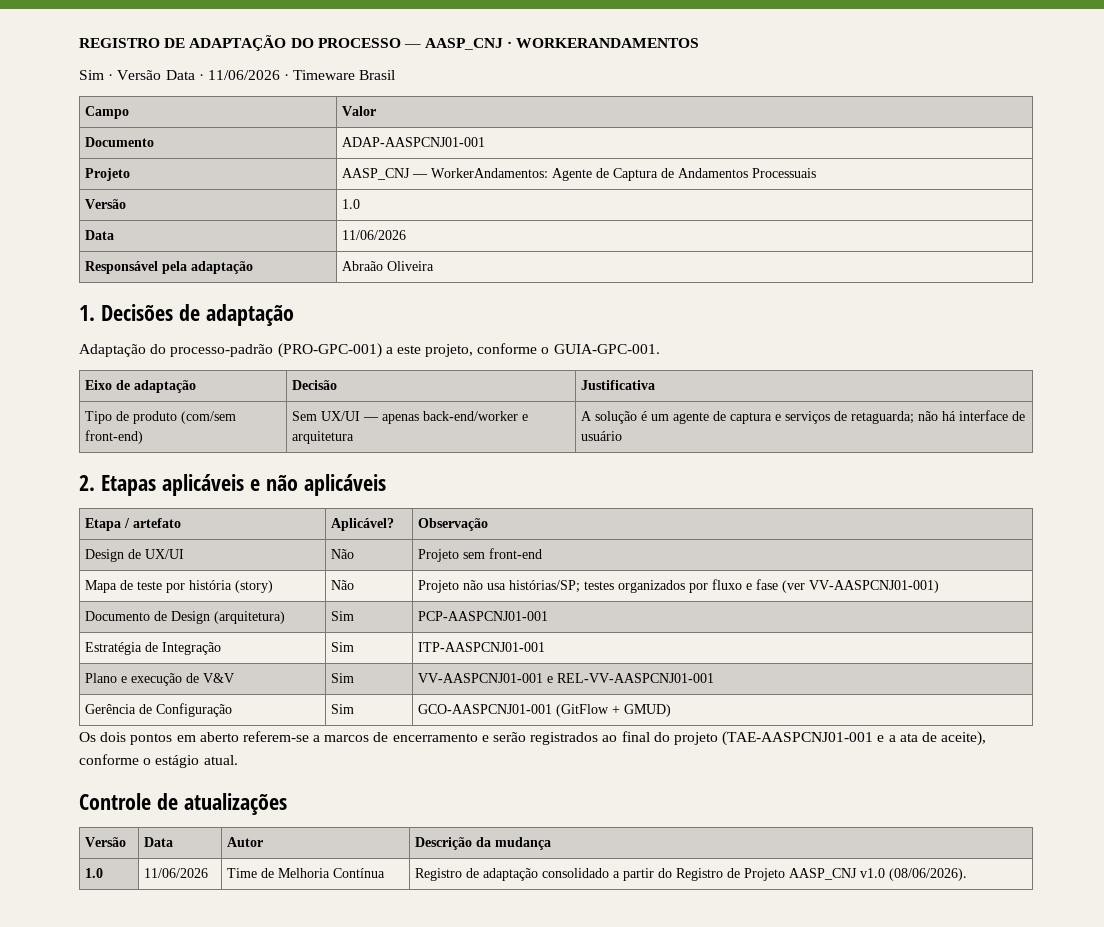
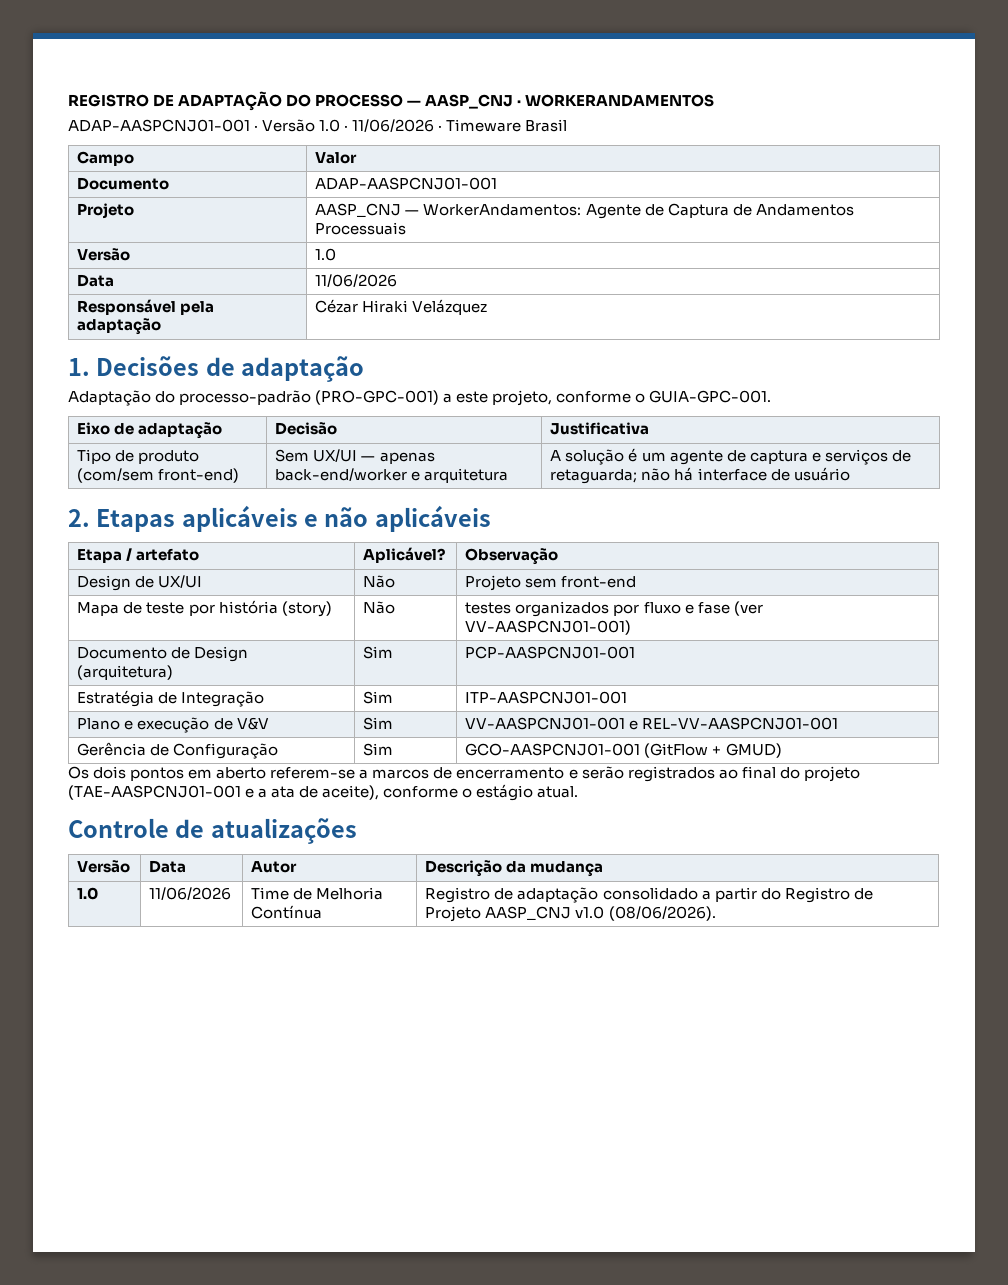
- Sim · Versão Data · 11/06/2026 · Timeware Brasil
+ ADAP-AASPCNJ01-001 · Versão 1.0 · 11/06/2026 · Timeware Brasil
- Responsável pela adaptação | Abraão Oliveira
+ Responsável pela adaptação | Cézar Hiraki Velázquez
- Mapa de teste por história (story) | Não | Projeto não usa histórias/SP; testes organizados por fluxo e fase (ver VV-AASPCNJ01-001)
+ Mapa de teste por história (story) | Não | testes organizados por fluxo e fase (ver VV-AASPCNJ01-001)

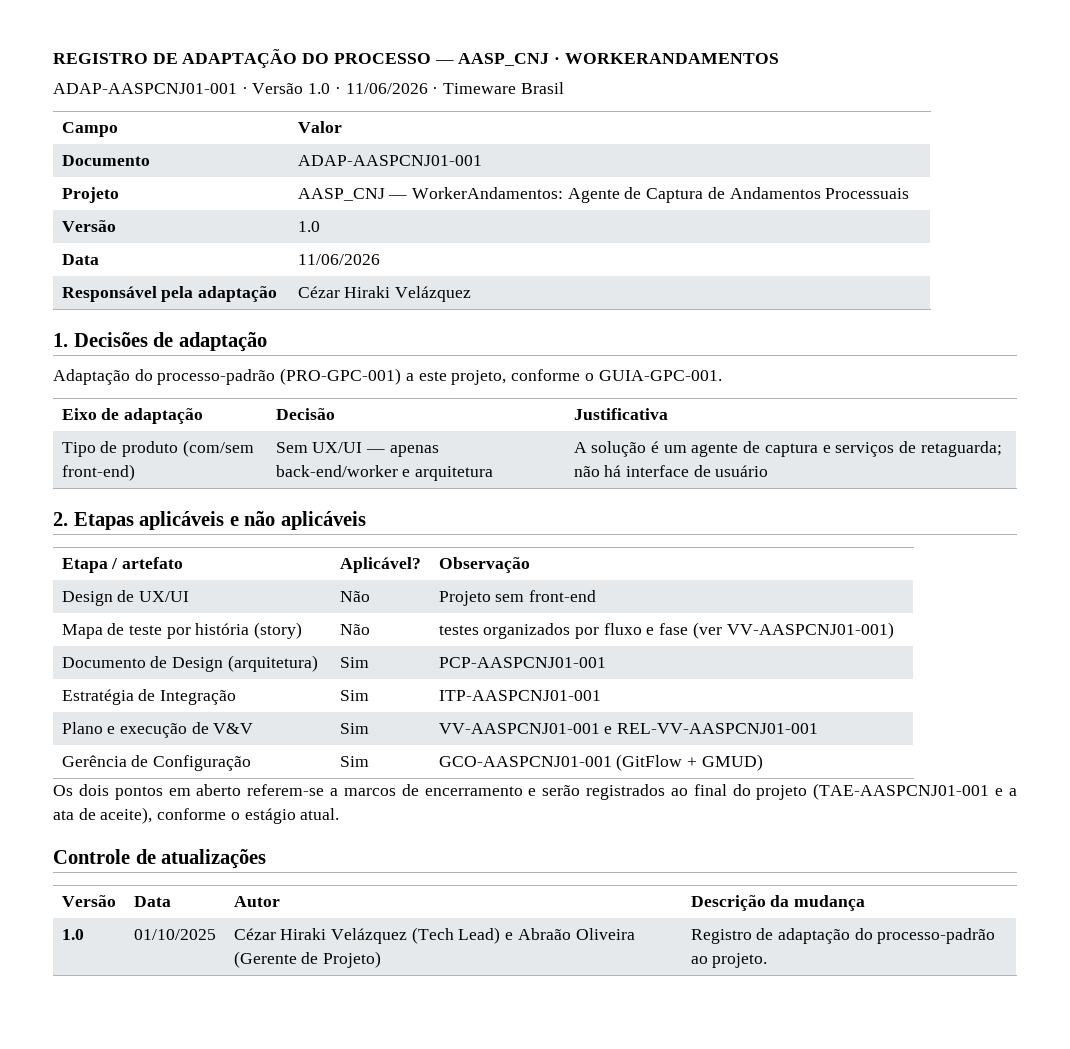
- 1.0 | 11/06/2026 | Time de Melhoria Contínua | Registro de adaptação consolidado a partir do Registro de Projeto AASP_CNJ v1.0 (08/06/2026).
+ 1.0 | 01/10/2025 | Cézar Hiraki Velázquez (Tech Lead) e Abraão Oliveira (Gerente de Projeto) | Registro de adaptação do processo-padrão ao projeto.

